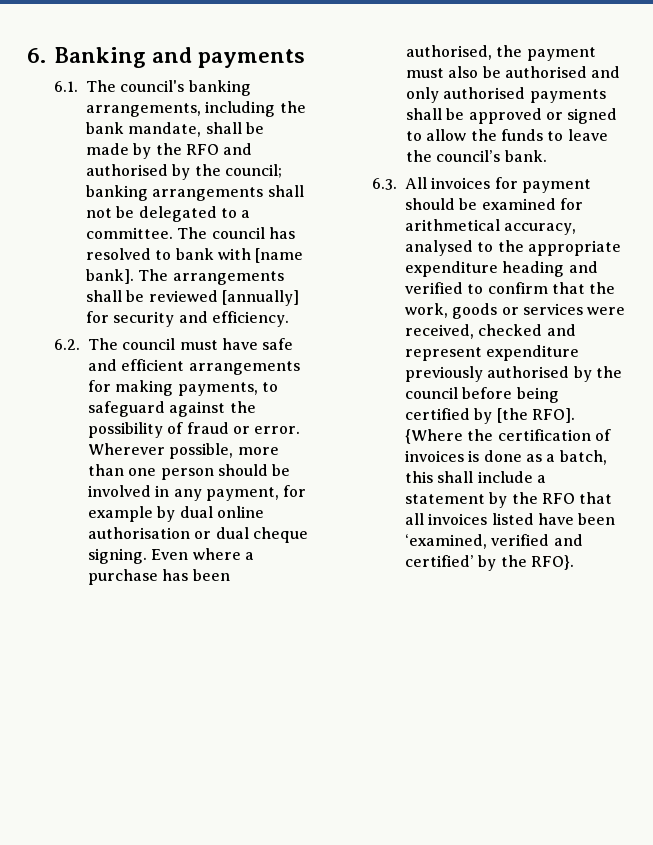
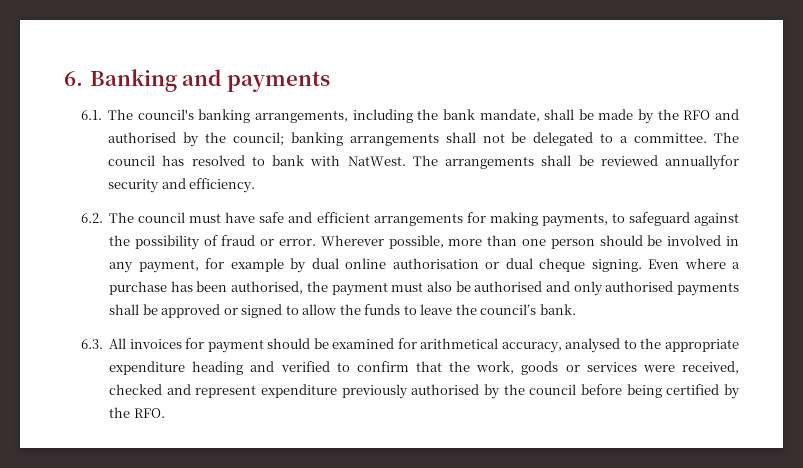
- The council has resolved to bank with [name bank].
+ The council has resolved to bank with NatWest.
- The arrangements shall be reviewed [annually] for security and efficiency.
+ The arrangements shall be reviewed annuallyfor security and efficiency.
- 6.3. All invoices for payment should be examined for arithmetical accuracy, analysed to the appropriate expenditure heading and verified to confirm that the work, goods or services were received, checked and represent expenditure previously authorised by the council before being certified by [the RFO]. {Where the certification of invoices is done as a batch, this shall include a statement by the RFO that all invoices listed have been ‘examined, verified and certified’ by the RFO}.
+ 6.3. All invoices for payment should be examined for arithmetical accuracy, analysed to the appropriate expenditure heading and verified to confirm that the work, goods or services were received, checked and represent expenditure previously authorised by the council before being certified by the RFO.

